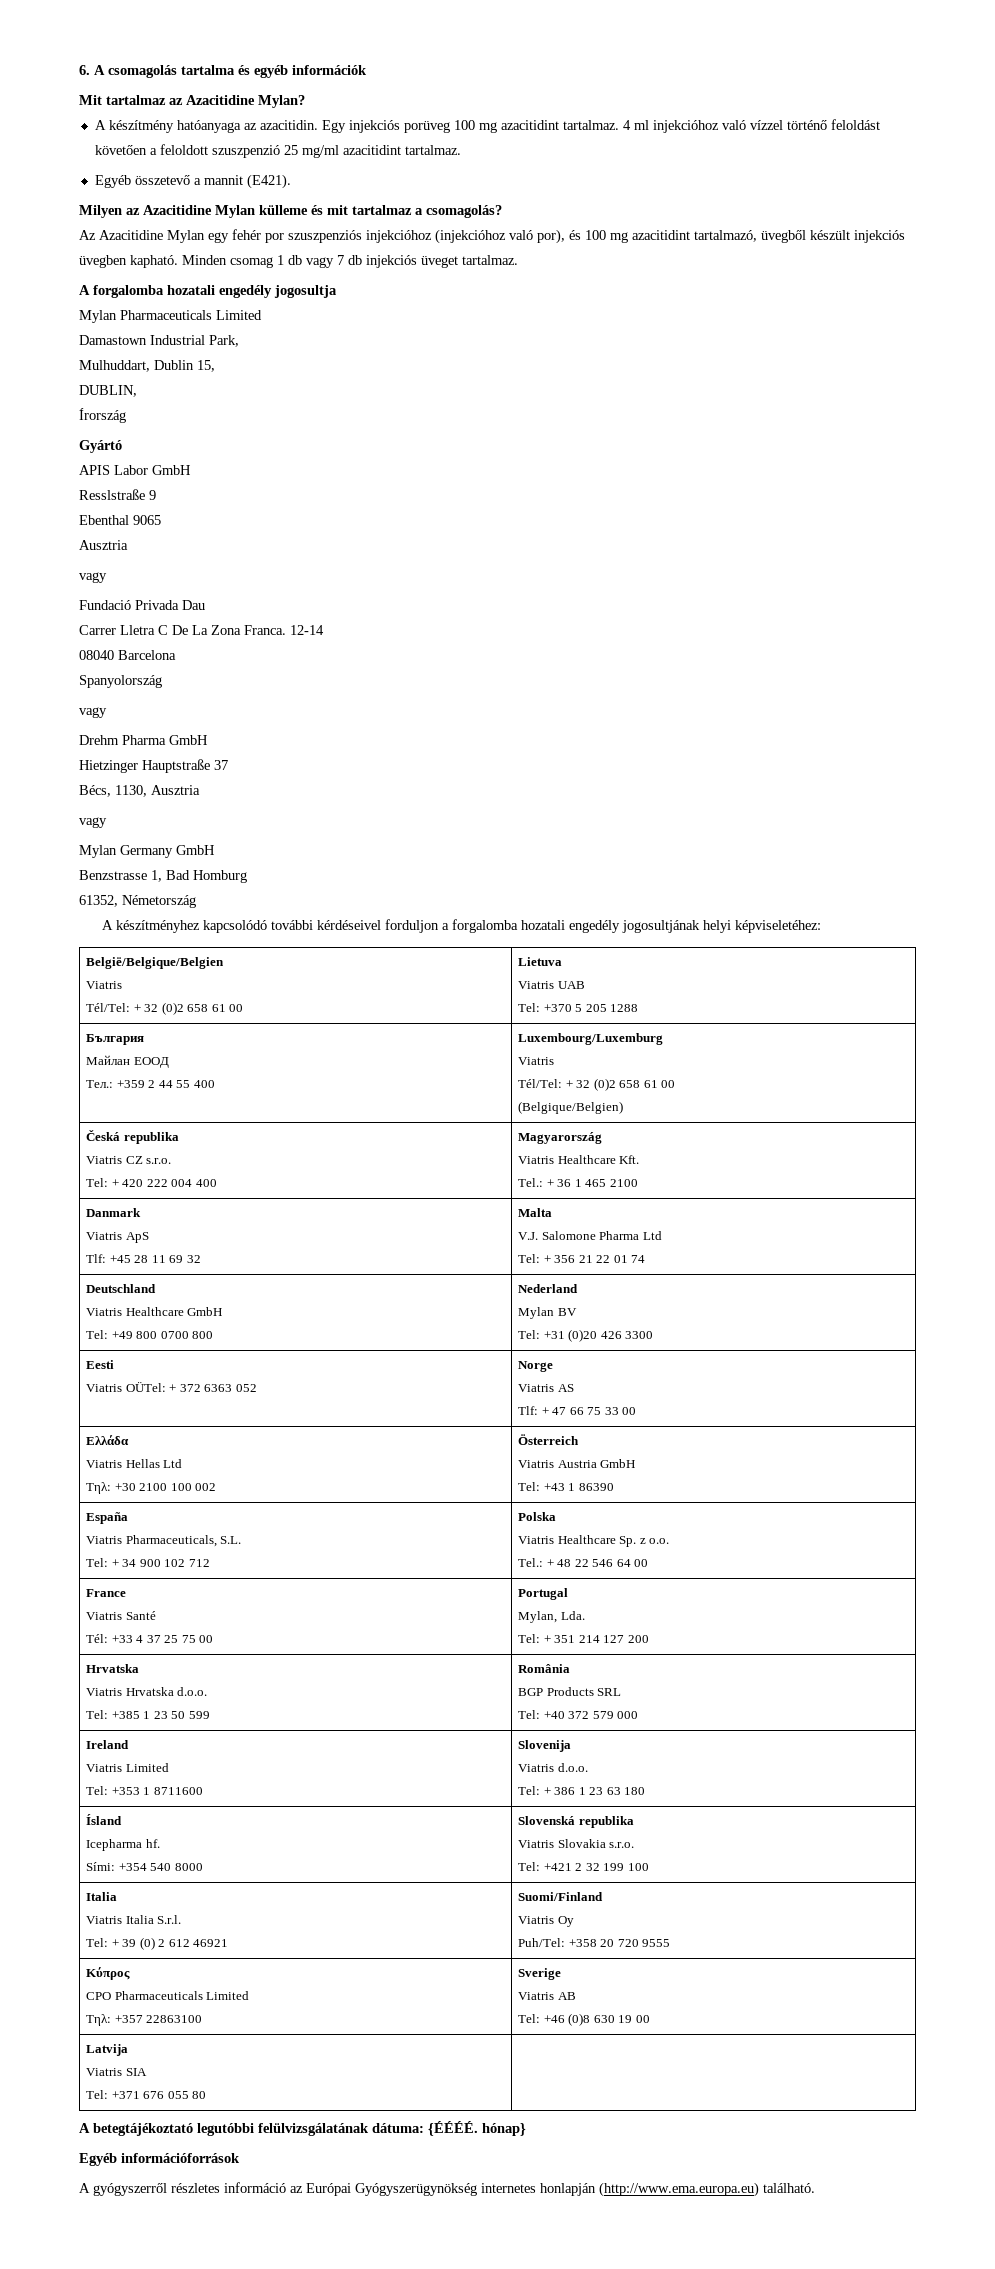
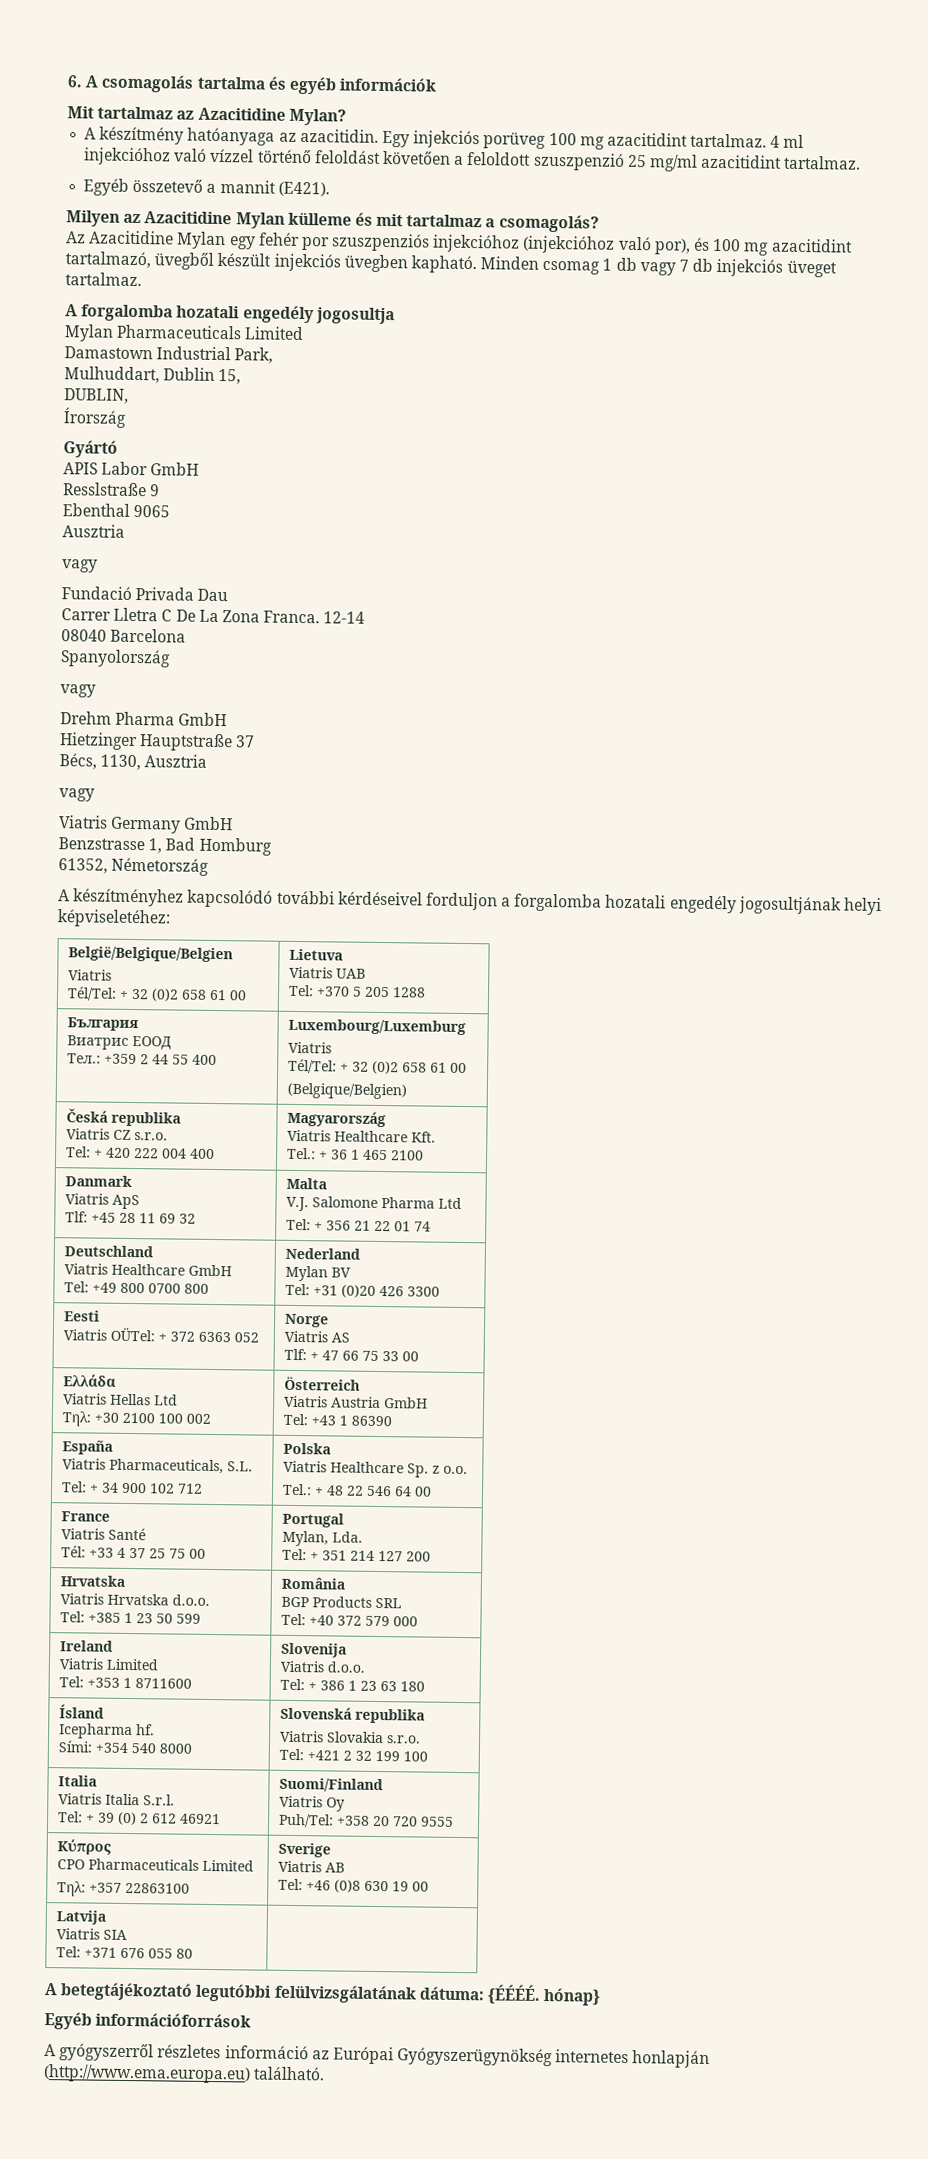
- Mylan Germany GmbH
+ Viatris Germany GmbH
  България
- Майлан ЕООД
+ Виатрис ЕООД

